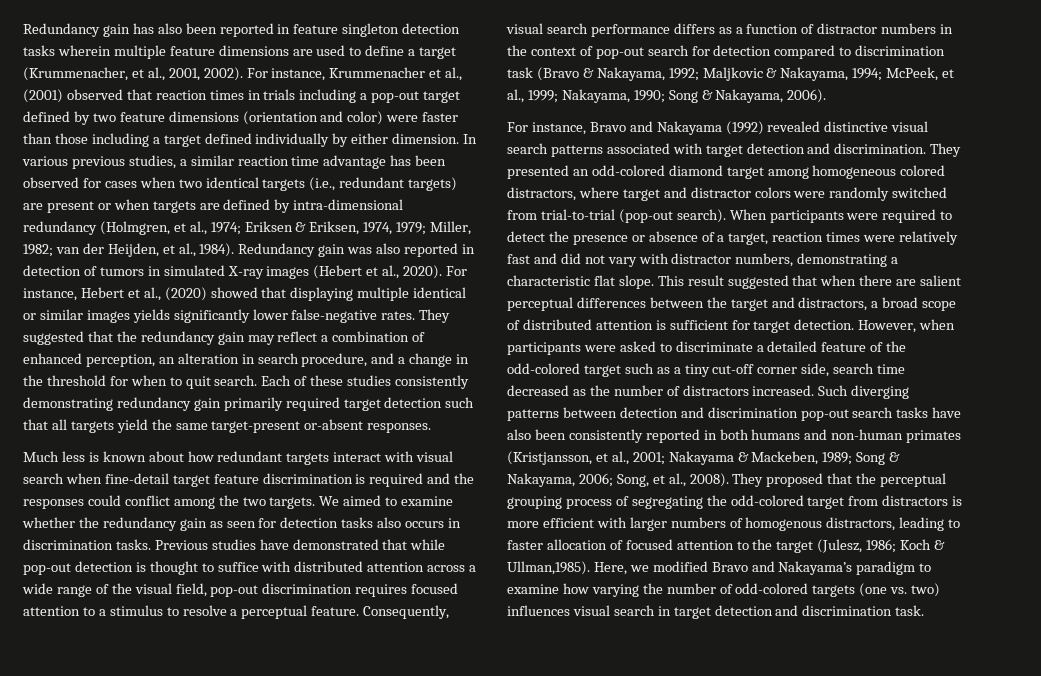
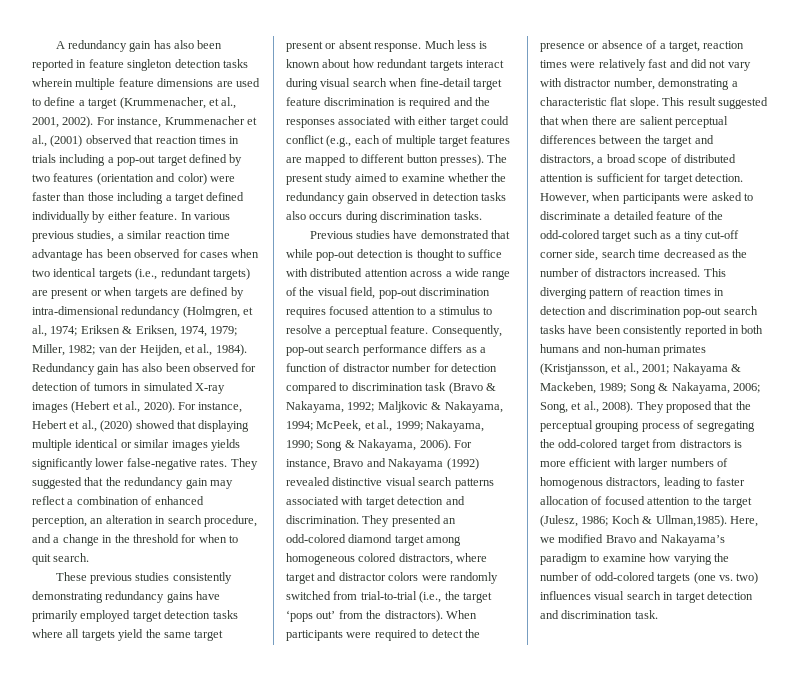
- Redundancy gain has also been reported in feature singleton detection tasks wherein multiple feature dimensions are used to define a target (Krummenacher, et al., 2001, 2002).
+ A redundancy gain has also been reported in feature singleton detection tasks wherein multiple feature dimensions are used to define a target (Krummenacher, et al., 2001, 2002).
- For instance, Krummenacher et al., (2001) observed that reaction times in trials including a pop-out target defined by two feature dimensions (orientation and color) were faster than those including a target defined individually by either dimension.
+ For instance, Krummenacher et al., (2001) observed that reaction times in trials including a pop-out target defined by two features (orientation and color) were faster than those including a target defined individually by either feature.
- Redundancy gain was also reported in detection of tumors in simulated X-ray images (Hebert et al., 2020).
+ Redundancy gain has also been observed for detection of tumors in simulated X-ray images (Hebert et al., 2020).
- They suggested that the redundancy gain may reflect a combination of enhanced perception, an alteration in search procedure, and a change in the threshold for when to quit search. Each of these studies consistently demonstrating redundancy gain primarily required target detection such that all targets yield the same target-present or-absent responses.
- Much less is known about how redundant targets interact with visual search when fine-detail target feature discrimination is required and the responses could conflict among the two targets. We aimed to examine whether the redundancy gain as seen for detection tasks also occurs in discrimination tasks. Previous studies have demonstrated that while pop-out detection is thought to suffice with distributed attention across a wide range of the visual field, pop-out discrimination requires focused attention to a stimulus to resolve a perceptual feature.
+ They suggested that the redundancy gain may reflect a combination of enhanced perception, an alteration in search procedure, and a change in the threshold for when to quit search.
+ These previous studies consistently demonstrating redundancy gains have primarily employed target detection tasks where all targets yield the same target present or absent response. Much less is known about how redundant targets interact during visual search when fine-detail target feature discrimination is required and the responses associated with either target could conflict (e.g., each of multiple target features are mapped to different button presses). The present study aimed to examine whether the redundancy gain observed in detection tasks also occurs during discrimination tasks.
+ Previous studies have demonstrated that while pop-out detection is thought to suffice with distributed attention across a wide range of the visual field, pop-out discrimination requires focused attention to a stimulus to resolve a perceptual feature.
- Consequently, visual search performance differs as a function of distractor numbers in the context of pop-out search for detection compared to discrimination task (Bravo & Nakayama, 1992; Maljkovic & Nakayama, 1994; McPeek, et al., 1999; Nakayama, 1990; Song & Nakayama, 2006).
- For instance, Bravo and Nakayama (1992) revealed distinctive visual search patterns associated with target detection and discrimination.
+ Consequently, pop-out search performance differs as a function of distractor number for detection compared to discrimination task (Bravo & Nakayama, 1992; Maljkovic & Nakayama, 1994; McPeek, et al., 1999; Nakayama, 1990; Song & Nakayama, 2006). For instance, Bravo and Nakayama (1992) revealed distinctive visual search patterns associated with target detection and discrimination.
- They presented an odd-colored diamond target among homogeneous colored distractors, where target and distractor colors were randomly switched from trial-to-trial (pop-out search).
+ They presented an odd-colored diamond target among homogeneous colored distractors, where target and distractor colors were randomly switched from trial-to-trial (i.e., the target ‘pops out’ from the distractors).
- When participants were required to detect the presence or absence of a target, reaction times were relatively fast and did not vary with distractor numbers, demonstrating a characteristic flat slope.
+ When participants were required to detect the presence or absence of a target, reaction times were relatively fast and did not vary with distractor number, demonstrating a characteristic flat slope.
- Such diverging patterns between detection and discrimination pop-out search tasks have also been consistently reported in both humans and non-human primates (Kristjansson, et al., 2001; Nakayama & Mackeben, 1989; Song & Nakayama, 2006; Song, et al., 2008).
+ This diverging pattern of reaction times in detection and discrimination pop-out search tasks have been consistently reported in both humans and non-human primates (Kristjansson, et al., 2001; Nakayama & Mackeben, 1989; Song & Nakayama, 2006; Song, et al., 2008).

